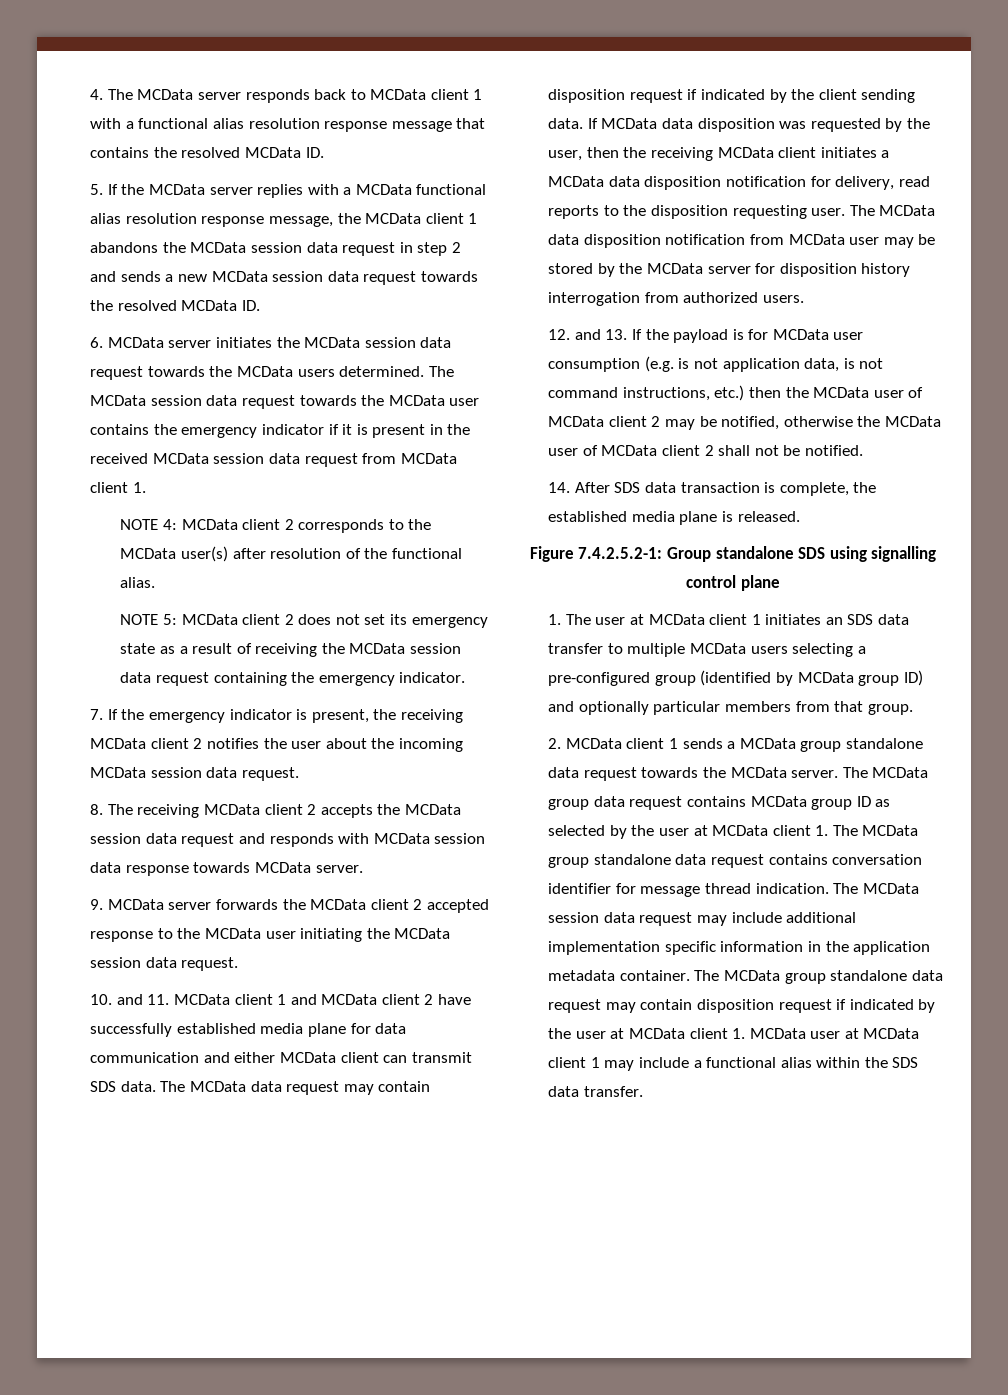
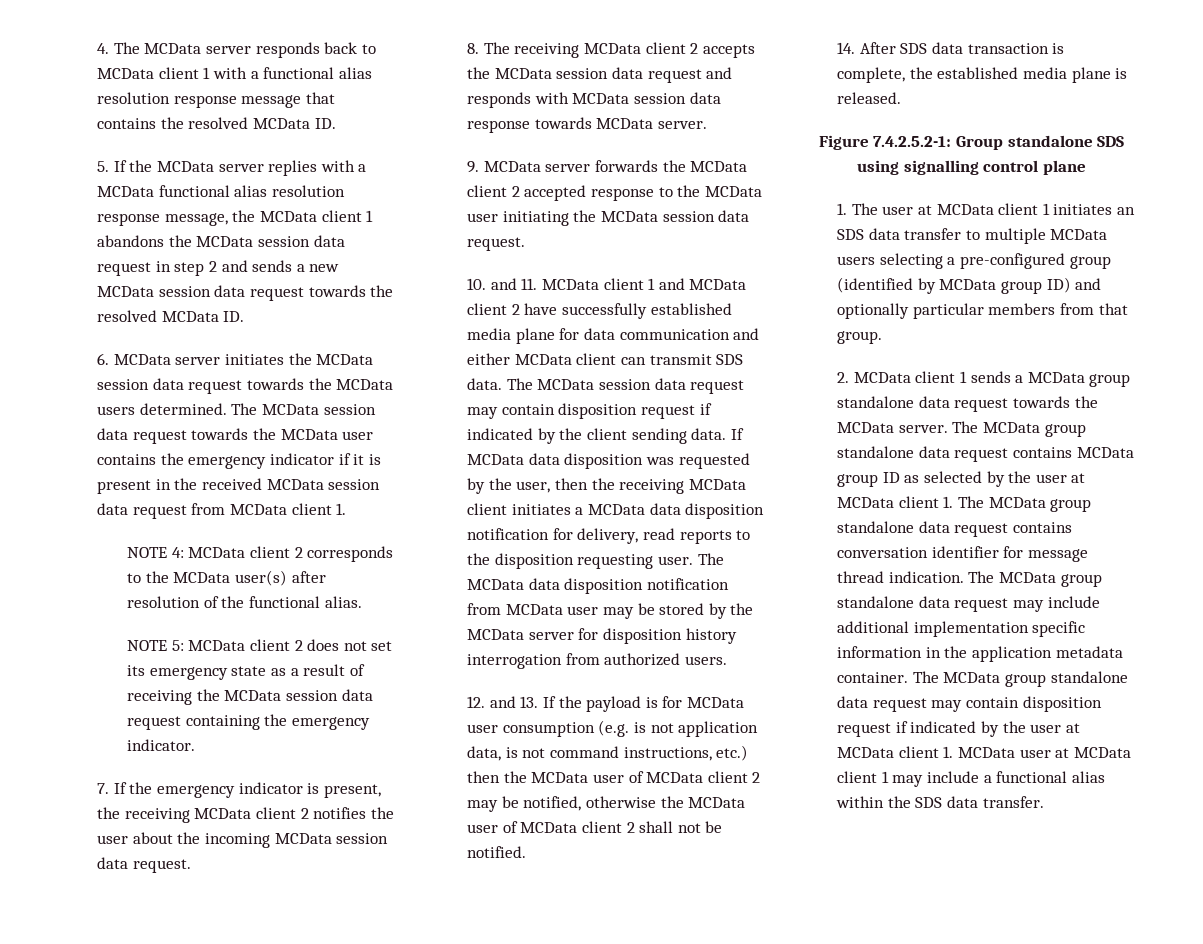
- The MCData data request may contain disposition request if indicated by the client sending data.
+ The MCData session data request may contain disposition request if indicated by the client sending data.
- The MCData group data request contains MCData group ID as selected by the user at MCData client 1. The MCData group standalone data request contains conversation identifier for message thread indication.
+ The MCData group standalone data request contains MCData group ID as selected by the user at MCData client 1. The MCData group standalone data request contains conversation identifier for message thread indication.
- The MCData session data request may include additional implementation specific information in the application metadata container.
+ The MCData group standalone data request may include additional implementation specific information in the application metadata container.

